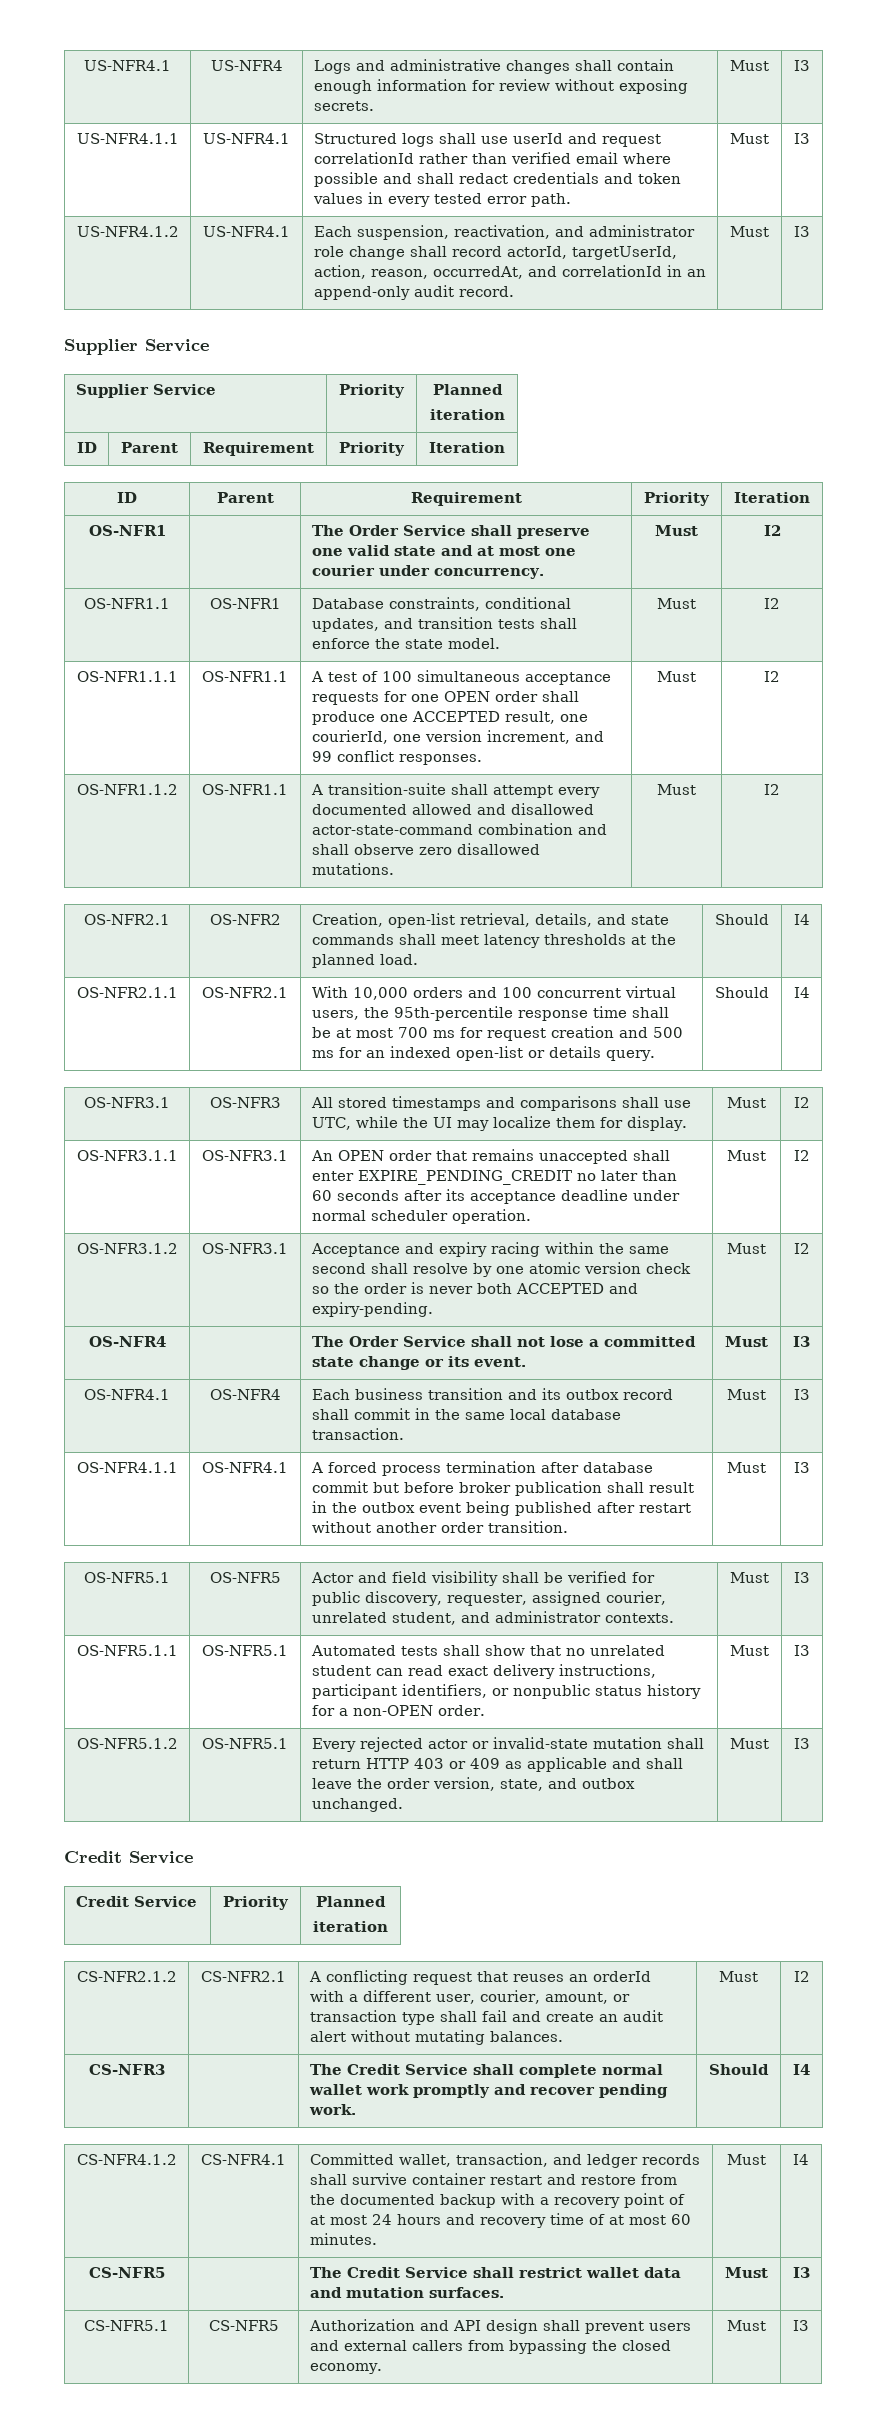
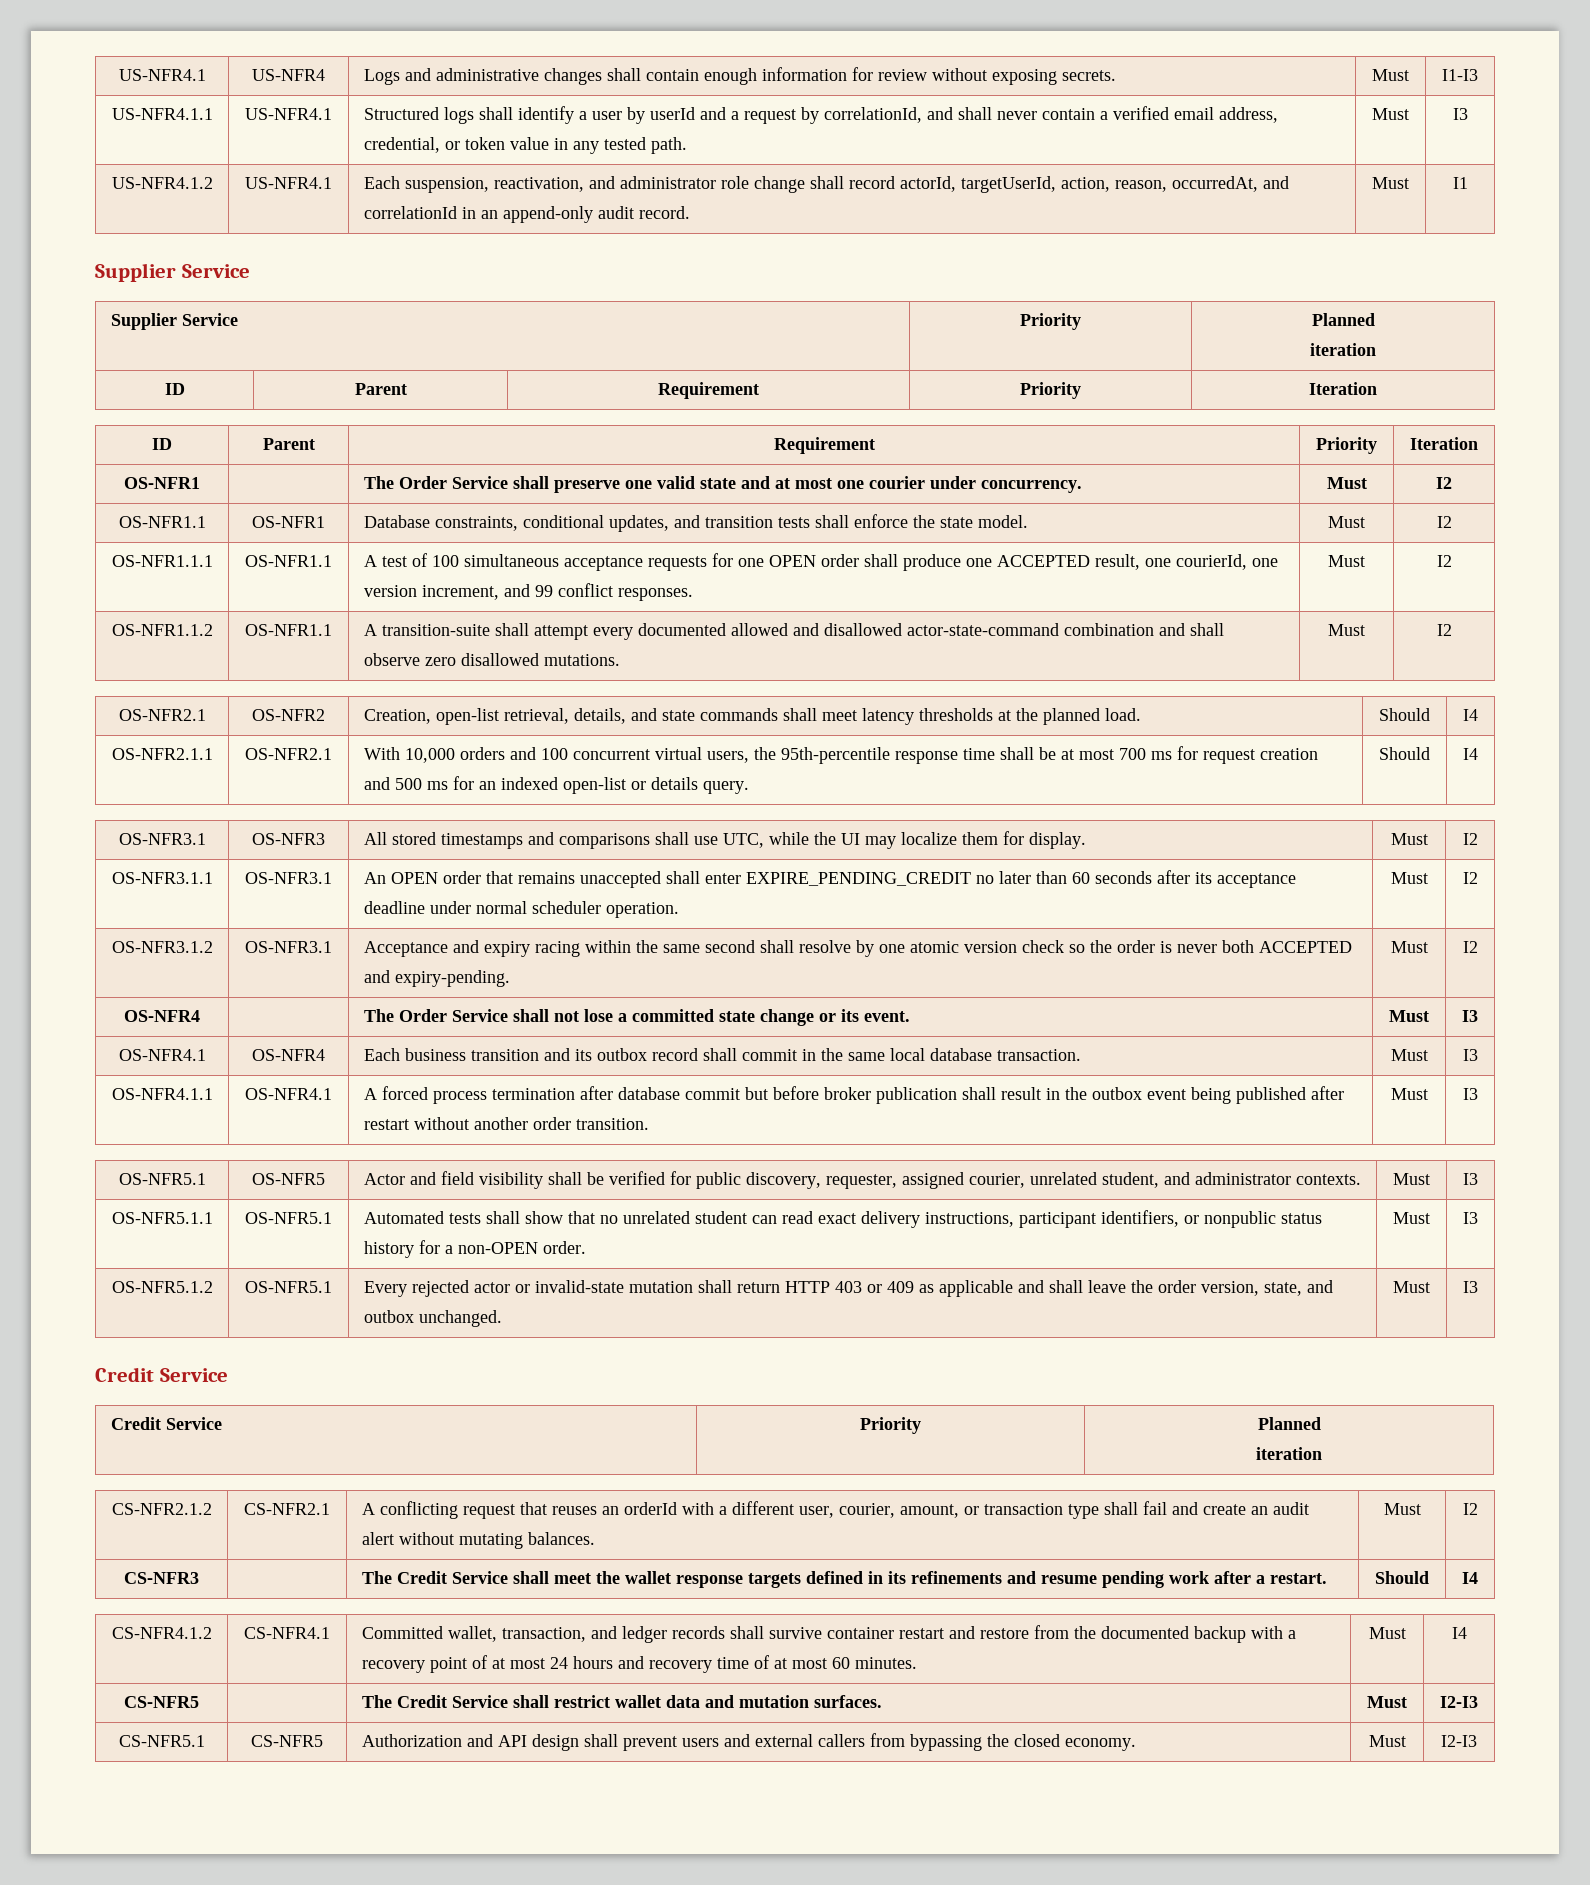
- US-NFR4.1 | US-NFR4 | Logs and administrative changes shall contain enough information for review without exposing secrets. | Must | I3
+ US-NFR4.1 | US-NFR4 | Logs and administrative changes shall contain enough information for review without exposing secrets. | Must | I1-I3
- US-NFR4.1.1 | US-NFR4.1 | Structured logs shall use userId and request correlationId rather than verified email where possible and shall redact credentials and token values in every tested error path. | Must | I3
+ US-NFR4.1.1 | US-NFR4.1 | Structured logs shall identify a user by userId and a request by correlationId, and shall never contain a verified email address, credential, or token value in any tested path. | Must | I3
- US-NFR4.1.2 | US-NFR4.1 | Each suspension, reactivation, and administrator role change shall record actorId, targetUserId, action, reason, occurredAt, and correlationId in an append-only audit record. | Must | I3
+ US-NFR4.1.2 | US-NFR4.1 | Each suspension, reactivation, and administrator role change shall record actorId, targetUserId, action, reason, occurredAt, and correlationId in an append-only audit record. | Must | I1
- CS-NFR3 | | The Credit Service shall complete normal wallet work promptly and recover pending work. | Should | I4
+ CS-NFR3 | | The Credit Service shall meet the wallet response targets defined in its refinements and resume pending work after a restart. | Should | I4
- CS-NFR5 | | The Credit Service shall restrict wallet data and mutation surfaces. | Must | I3
+ CS-NFR5 | | The Credit Service shall restrict wallet data and mutation surfaces. | Must | I2-I3
- CS-NFR5.1 | CS-NFR5 | Authorization and API design shall prevent users and external callers from bypassing the closed economy. | Must | I3
+ CS-NFR5.1 | CS-NFR5 | Authorization and API design shall prevent users and external callers from bypassing the closed economy. | Must | I2-I3

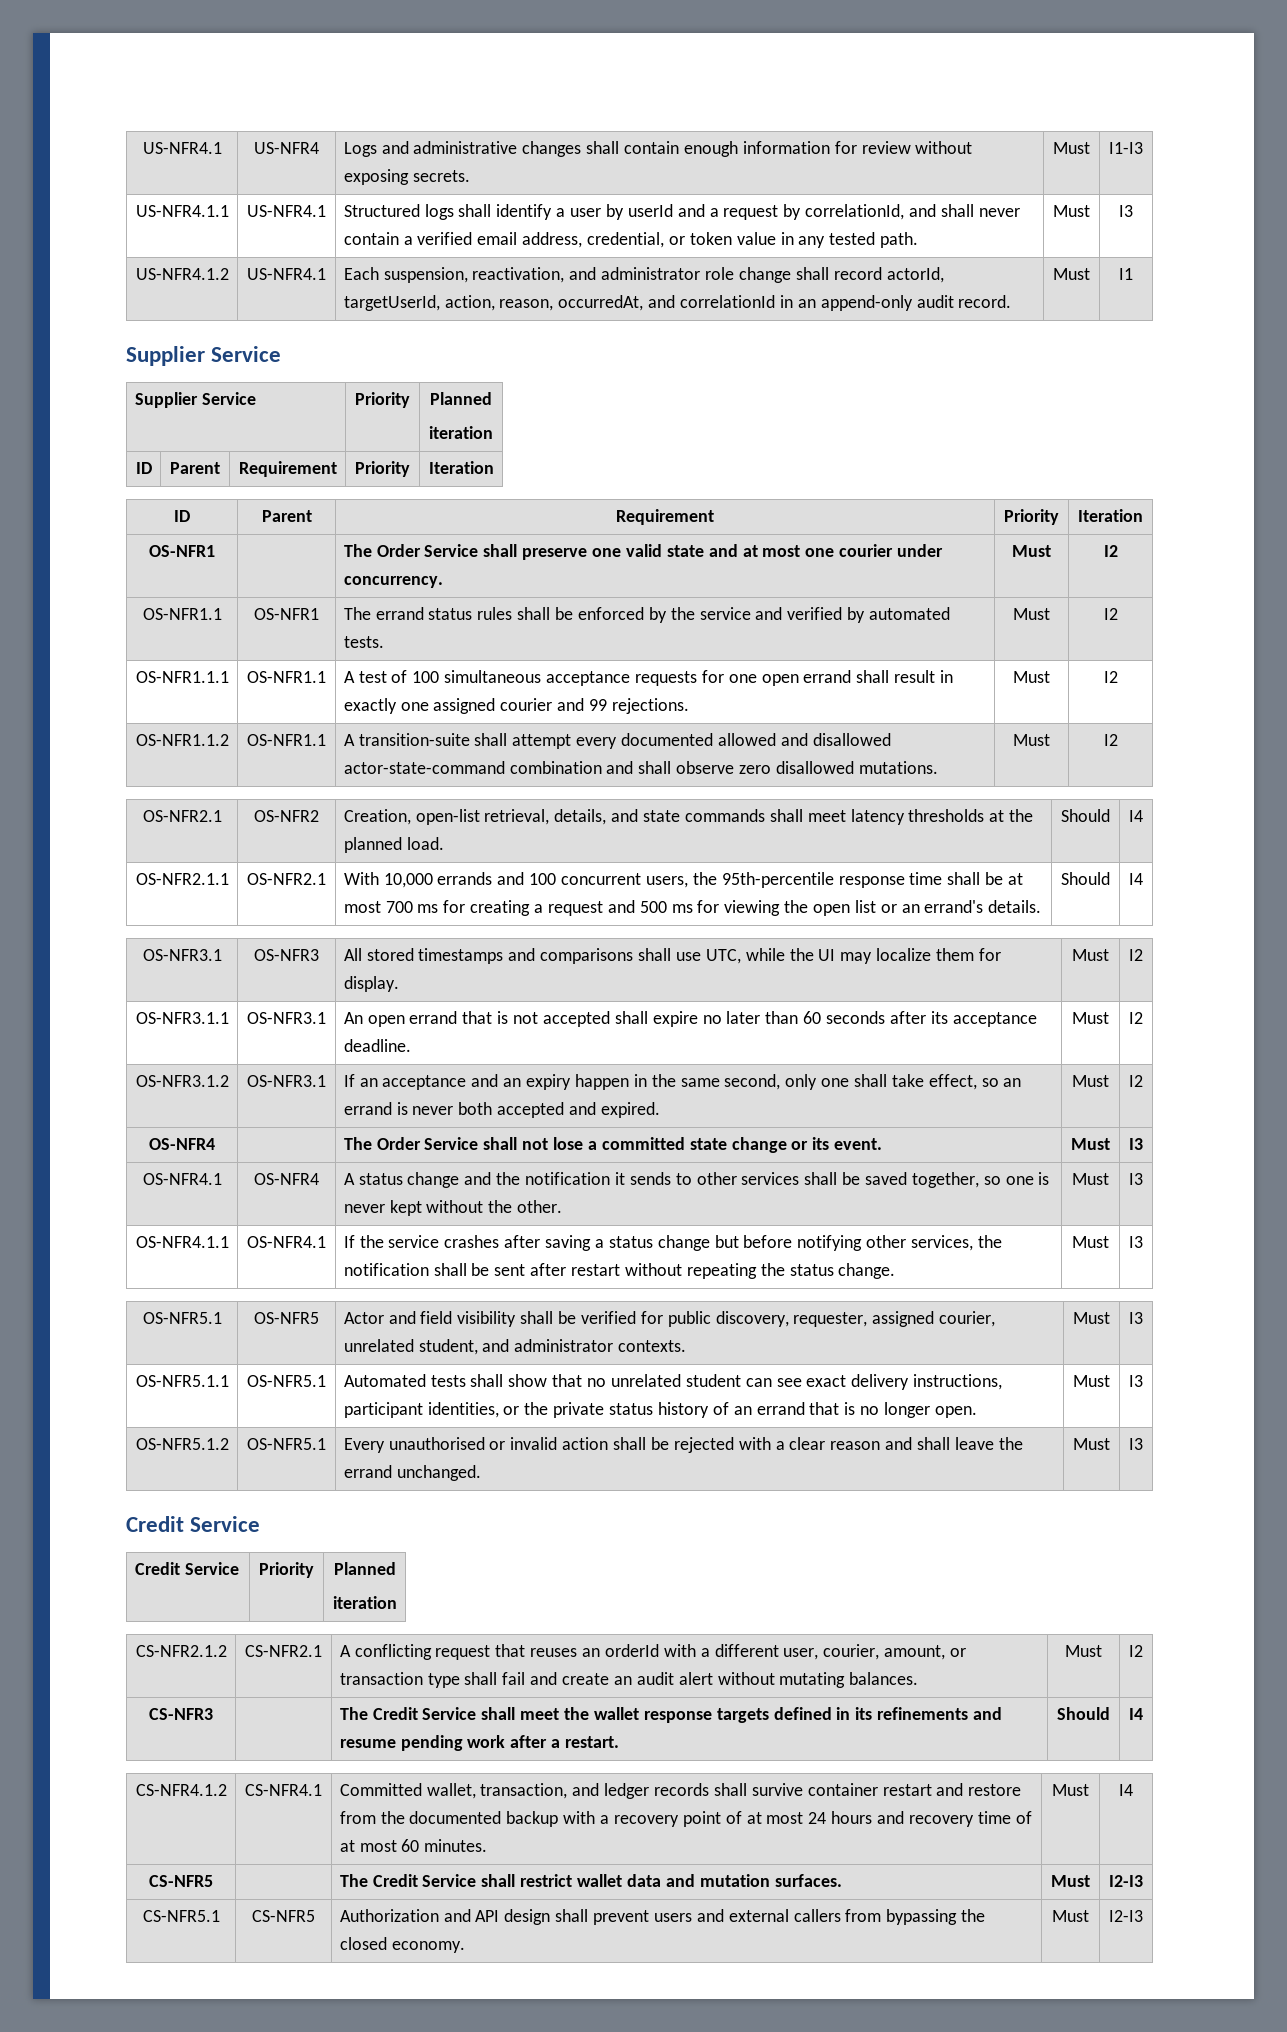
- OS-NFR1.1 | OS-NFR1 | Database constraints, conditional updates, and transition tests shall enforce the state model. | Must | I2
+ OS-NFR1.1 | OS-NFR1 | The errand status rules shall be enforced by the service and verified by automated tests. | Must | I2
- OS-NFR1.1.1 | OS-NFR1.1 | A test of 100 simultaneous acceptance requests for one OPEN order shall produce one ACCEPTED result, one courierId, one version increment, and 99 conflict responses. | Must | I2
+ OS-NFR1.1.1 | OS-NFR1.1 | A test of 100 simultaneous acceptance requests for one open errand shall result in exactly one assigned courier and 99 rejections. | Must | I2
- OS-NFR2.1.1 | OS-NFR2.1 | With 10,000 orders and 100 concurrent virtual users, the 95th-percentile response time shall be at most 700 ms for request creation and 500 ms for an indexed open-list or details query. | Should | I4
+ OS-NFR2.1.1 | OS-NFR2.1 | With 10,000 errands and 100 concurrent users, the 95th-percentile response time shall be at most 700 ms for creating a request and 500 ms for viewing the open list or an errand's details. | Should | I4
- OS-NFR3.1.1 | OS-NFR3.1 | An OPEN order that remains unaccepted shall enter EXPIRE_PENDING_CREDIT no later than 60 seconds after its acceptance deadline under normal scheduler operation. | Must | I2
+ OS-NFR3.1.1 | OS-NFR3.1 | An open errand that is not accepted shall expire no later than 60 seconds after its acceptance deadline. | Must | I2
- OS-NFR3.1.2 | OS-NFR3.1 | Acceptance and expiry racing within the same second shall resolve by one atomic version check so the order is never both ACCEPTED and expiry-pending. | Must | I2
+ OS-NFR3.1.2 | OS-NFR3.1 | If an acceptance and an expiry happen in the same second, only one shall take effect, so an errand is never both accepted and expired. | Must | I2
- OS-NFR4.1 | OS-NFR4 | Each business transition and its outbox record shall commit in the same local database transaction. | Must | I3
- OS-NFR4.1.1 | OS-NFR4.1 | A forced process termination after database commit but before broker publication shall result in the outbox event being published after restart without another order transition. | Must | I3
+ OS-NFR4.1 | OS-NFR4 | A status change and the notification it sends to other services shall be saved together, so one is never kept without the other. | Must | I3
+ OS-NFR4.1.1 | OS-NFR4.1 | If the service crashes after saving a status change but before notifying other services, the notification shall be sent after restart without repeating the status change. | Must | I3
- OS-NFR5.1.1 | OS-NFR5.1 | Automated tests shall show that no unrelated student can read exact delivery instructions, participant identifiers, or nonpublic status history for a non-OPEN order. | Must | I3
+ OS-NFR5.1.1 | OS-NFR5.1 | Automated tests shall show that no unrelated student can see exact delivery instructions, participant identities, or the private status history of an errand that is no longer open. | Must | I3
- OS-NFR5.1.2 | OS-NFR5.1 | Every rejected actor or invalid-state mutation shall return HTTP 403 or 409 as applicable and shall leave the order version, state, and outbox unchanged. | Must | I3
+ OS-NFR5.1.2 | OS-NFR5.1 | Every unauthorised or invalid action shall be rejected with a clear reason and shall leave the errand unchanged. | Must | I3

